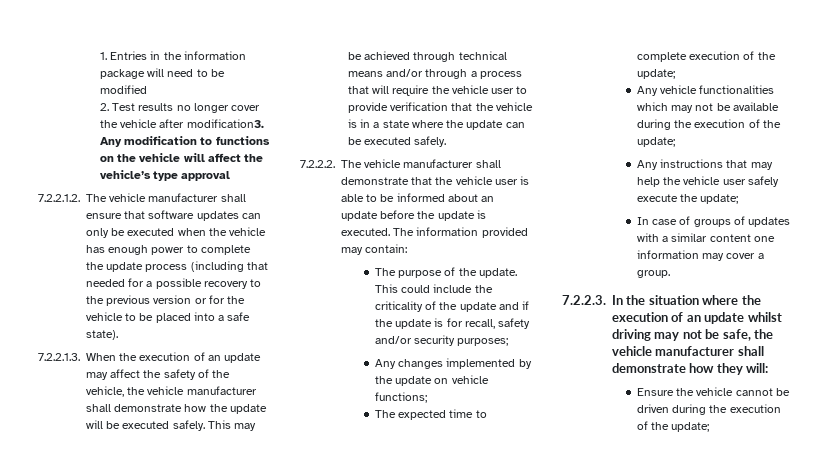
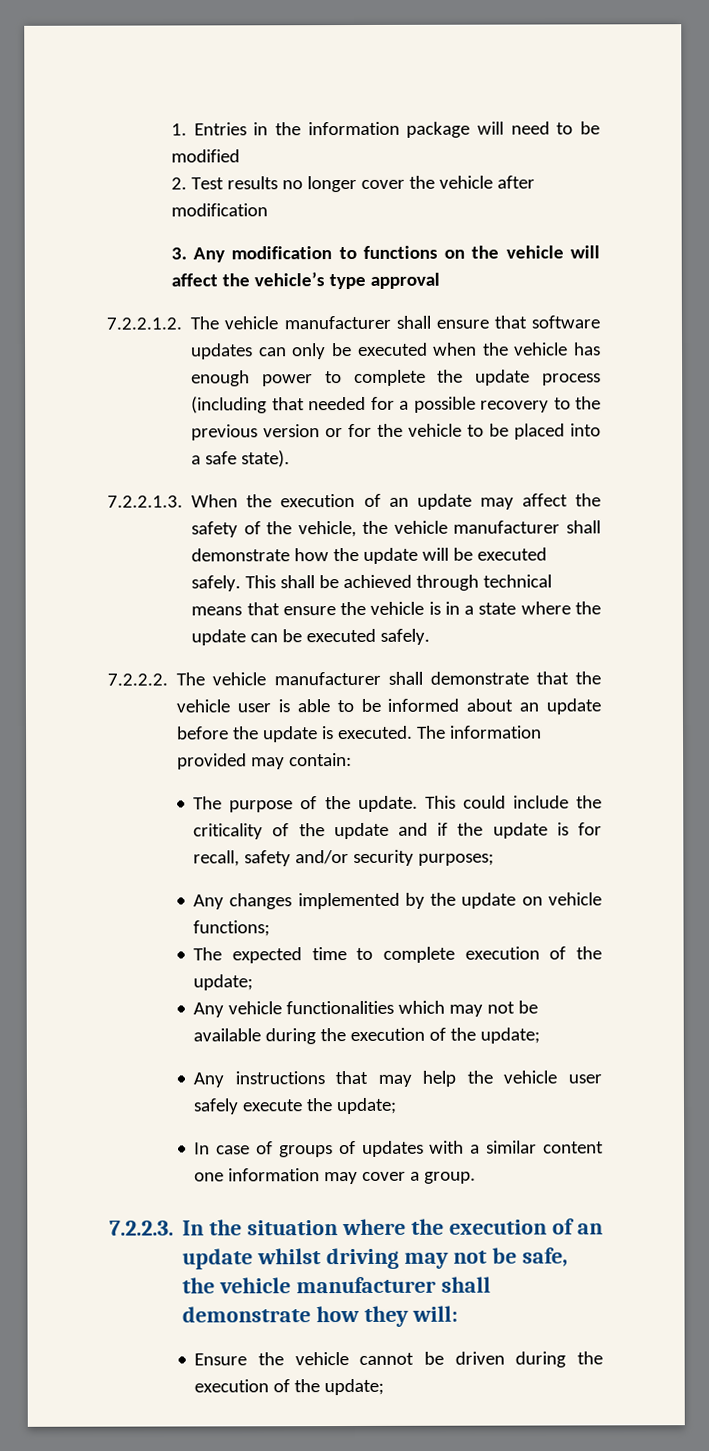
- 2. Test results no longer cover the vehicle after modification3. Any modification to functions on the vehicle will affect the vehicle’s type approval
+ 2. Test results no longer cover the vehicle after modification
+ 3. Any modification to functions on the vehicle will affect the vehicle’s type approval
- This may be achieved through technical means and/or through a process that will require the vehicle user to provide verification that the vehicle is in a state where the update can be executed safely.
+ This shall be achieved through technical means that ensure the vehicle is in a state where the update can be executed safely.

